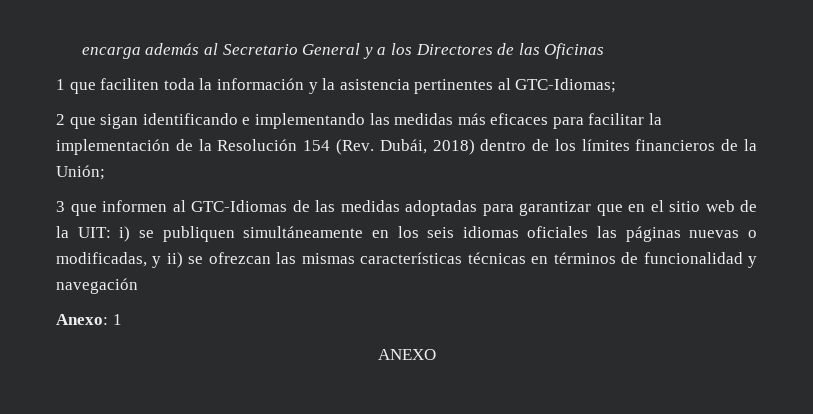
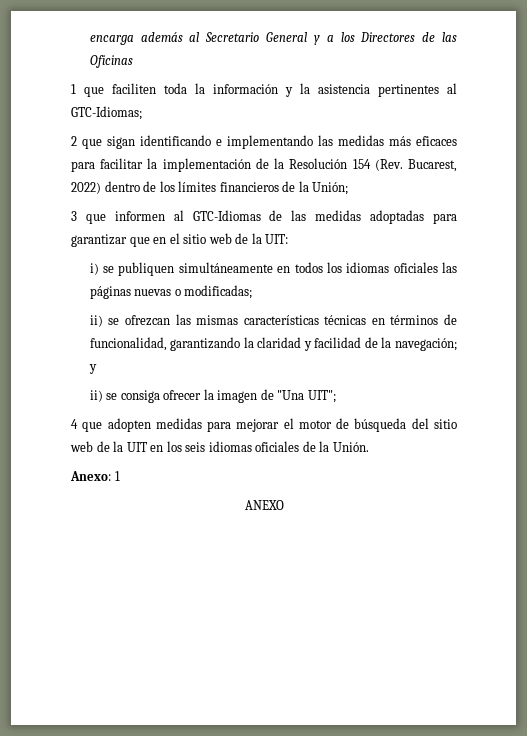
- 2 que sigan identificando e implementando las medidas más eficaces para facilitar la implementación de la Resolución 154 (Rev. Dubái, 2018) dentro de los límites financieros de la Unión;
+ 2 que sigan identificando e implementando las medidas más eficaces para facilitar la implementación de la Resolución 154 (Rev. Bucarest, 2022) dentro de los límites financieros de la Unión;
- 3 que informen al GTC-Idiomas de las medidas adoptadas para garantizar que en el sitio web de la UIT: i) se publiquen simultáneamente en los seis idiomas oficiales las páginas nuevas o modificadas, y ii) se ofrezcan las mismas características técnicas en términos de funcionalidad y navegación
+ 3 que informen al GTC-Idiomas de las medidas adoptadas para garantizar que en el sitio web de la UIT:
+ i) se publiquen simultáneamente en todos los idiomas oficiales las páginas nuevas o modificadas;
+ ii) se ofrezcan las mismas características técnicas en términos de funcionalidad, garantizando la claridad y facilidad de la navegación; y
+ ii) se consiga ofrecer la imagen de "Una UIT";
+ 4 que adopten medidas para mejorar el motor de búsqueda del sitio web de la UIT en los seis idiomas oficiales de la Unión.

